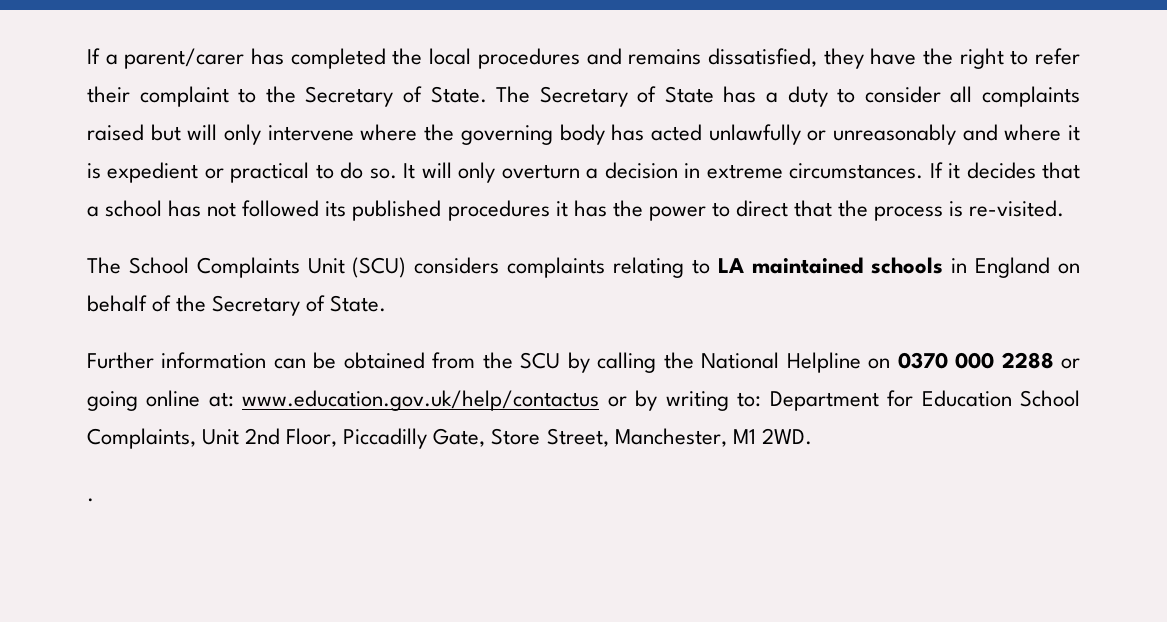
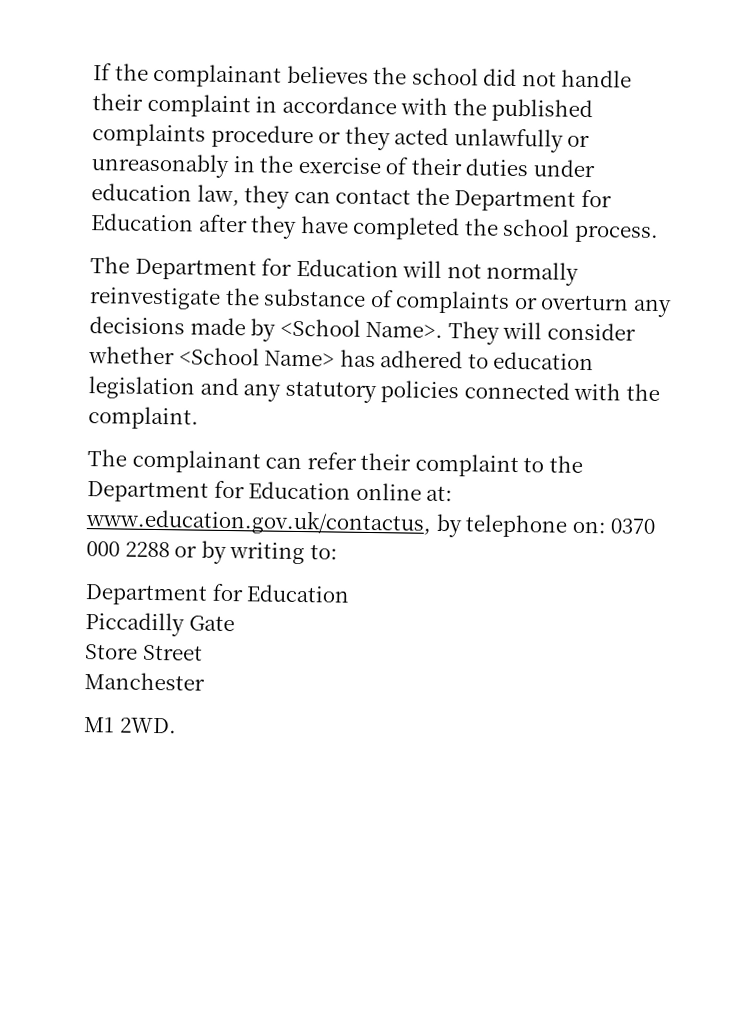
- If a parent/carer has completed the local procedures and remains dissatisfied, they have the right to refer their complaint to the Secretary of State. The Secretary of State has a duty to consider all complaints raised but will only intervene where the governing body has acted unlawfully or unreasonably and where it is expedient or practical to do so. It will only overturn a decision in extreme circumstances. If it decides that a school has not followed its published procedures it has the power to direct that the process is re-visited.
- The School Complaints Unit (SCU) considers complaints relating to LA maintained schools in England on behalf of the Secretary of State.
- Further information can be obtained from the SCU by calling the National Helpline on 0370 000 2288 or going online at: www.education.gov.uk/help/contactus or by writing to: Department for Education School Complaints, Unit 2nd Floor, Piccadilly Gate, Store Street, Manchester, M1 2WD.
+ If the complainant believes the school did not handle their complaint in accordance with the published complaints procedure or they acted unlawfully or unreasonably in the exercise of their duties under education law, they can contact the Department for Education after they have completed the school process.
+ The Department for Education will not normally reinvestigate the substance of complaints or overturn any decisions made by <School Name>. They will consider whether <School Name> has adhered to education legislation and any statutory policies connected with the complaint.
+ The complainant can refer their complaint to the Department for Education online at: www.education.gov.uk/contactus, by telephone on: 0370 000 2288 or by writing to:
+ Department for Education
+ Piccadilly Gate
+ Store Street
+ Manchester
+ M1 2WD.
- .

